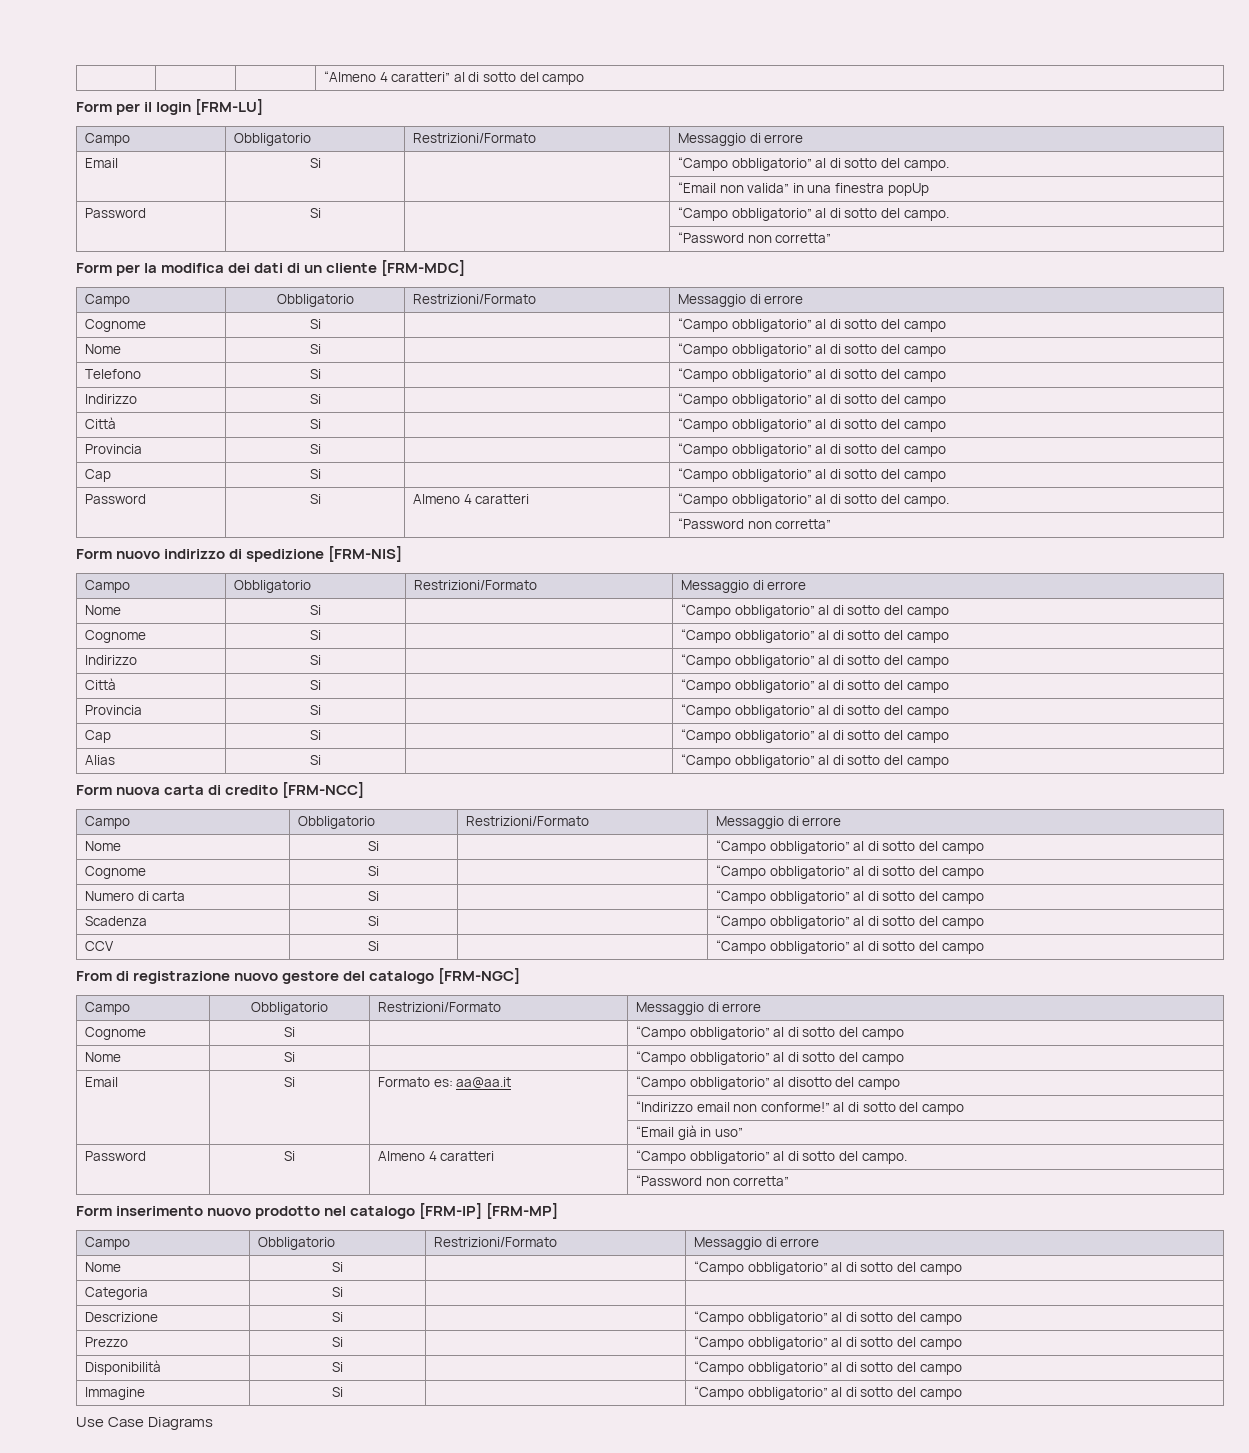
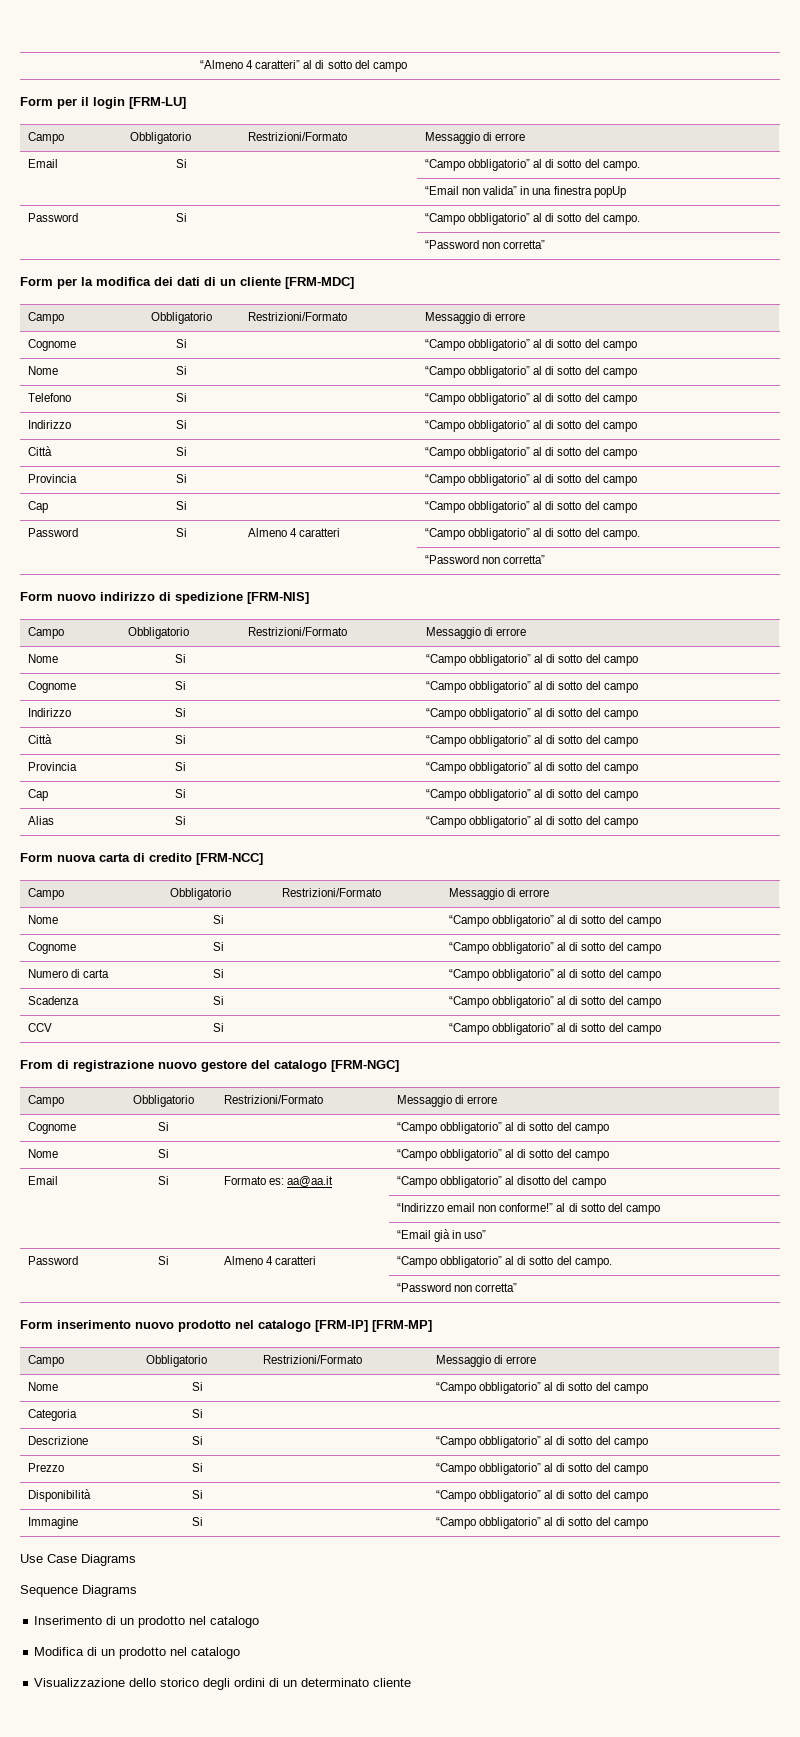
+ Sequence Diagrams
+ Inserimento di un prodotto nel catalogo
+ Modifica di un prodotto nel catalogo
+ Visualizzazione dello storico degli ordini di un determinato cliente

